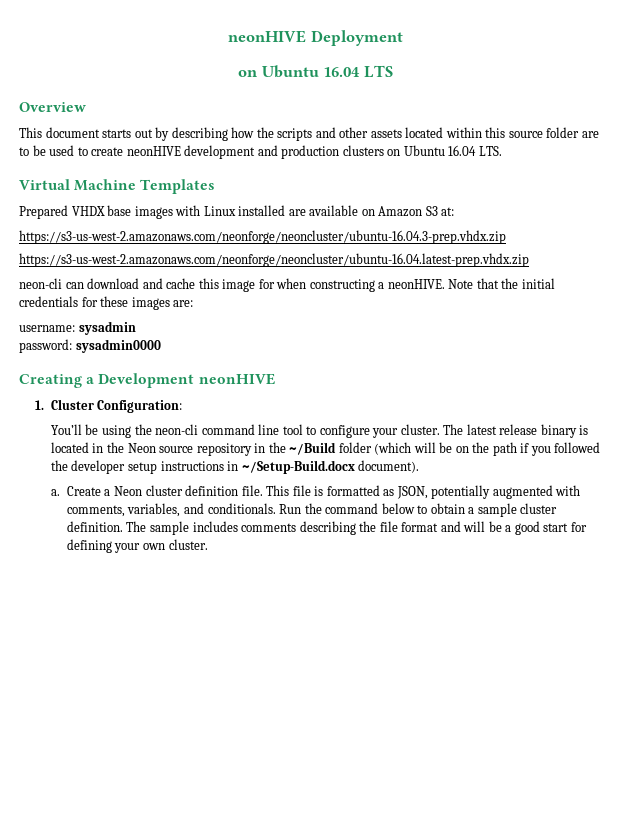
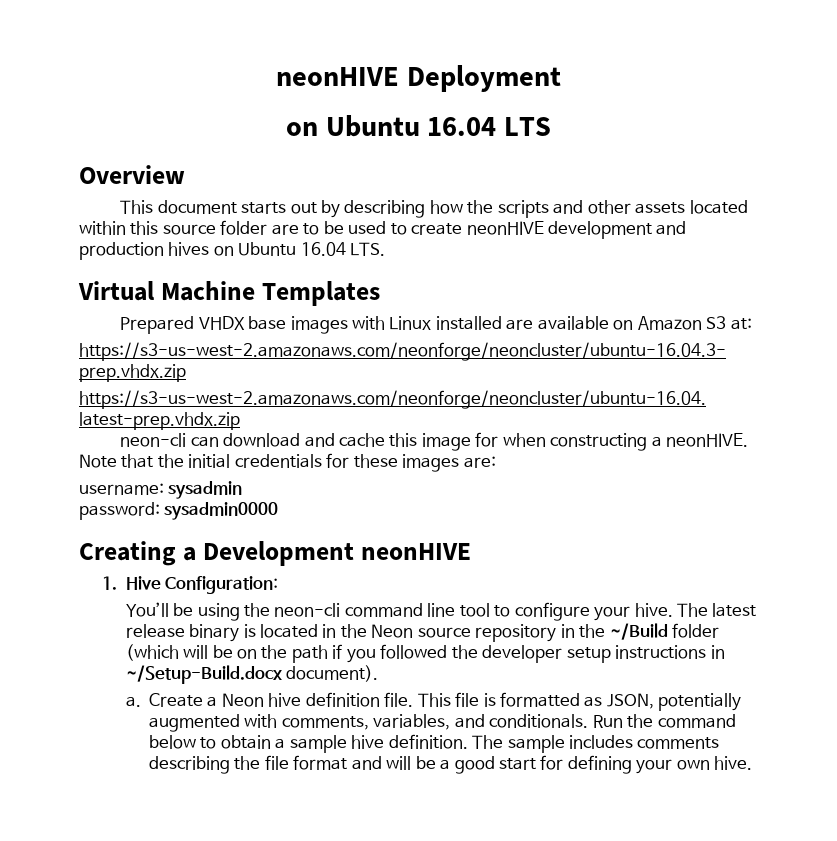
- This document starts out by describing how the scripts and other assets located within this source folder are to be used to create neonHIVE development and production clusters on Ubuntu 16.04 LTS.
+ This document starts out by describing how the scripts and other assets located within this source folder are to be used to create neonHIVE development and production hives on Ubuntu 16.04 LTS.
- 1. Cluster Configuration:
+ 1. Hive Configuration:
- You’ll be using the neon-cli command line tool to configure your cluster.
+ You’ll be using the neon-cli command line tool to configure your hive.
- Create a Neon cluster definition file.
+ Create a Neon hive definition file.
- Run the command below to obtain a sample cluster definition.
+ Run the command below to obtain a sample hive definition.
- The sample includes comments describing the file format and will be a good start for defining your own cluster.
+ The sample includes comments describing the file format and will be a good start for defining your own hive.

